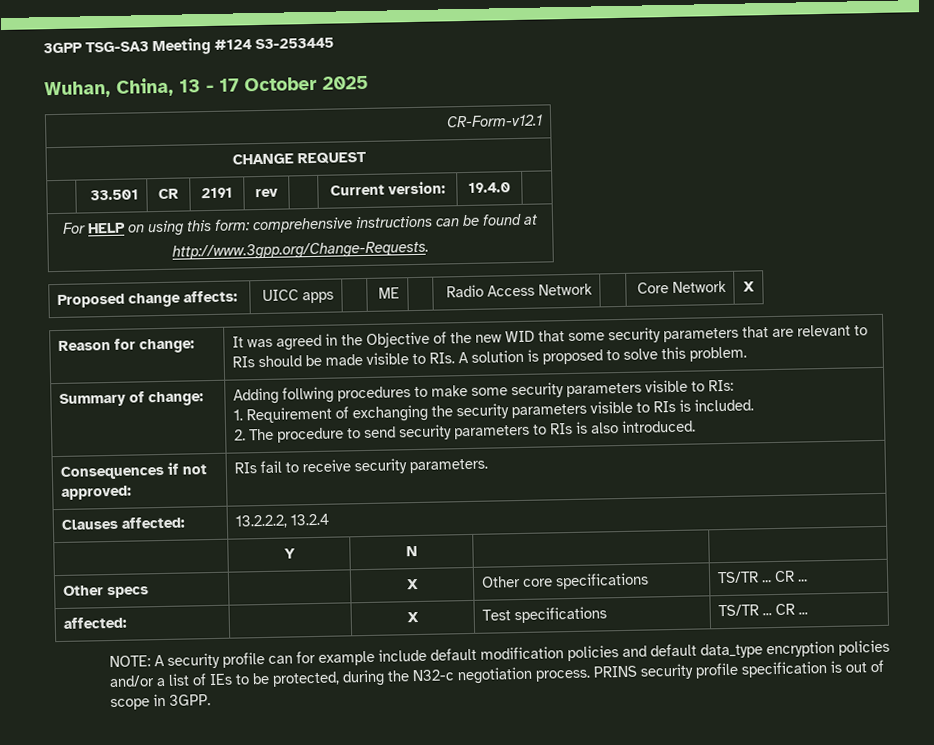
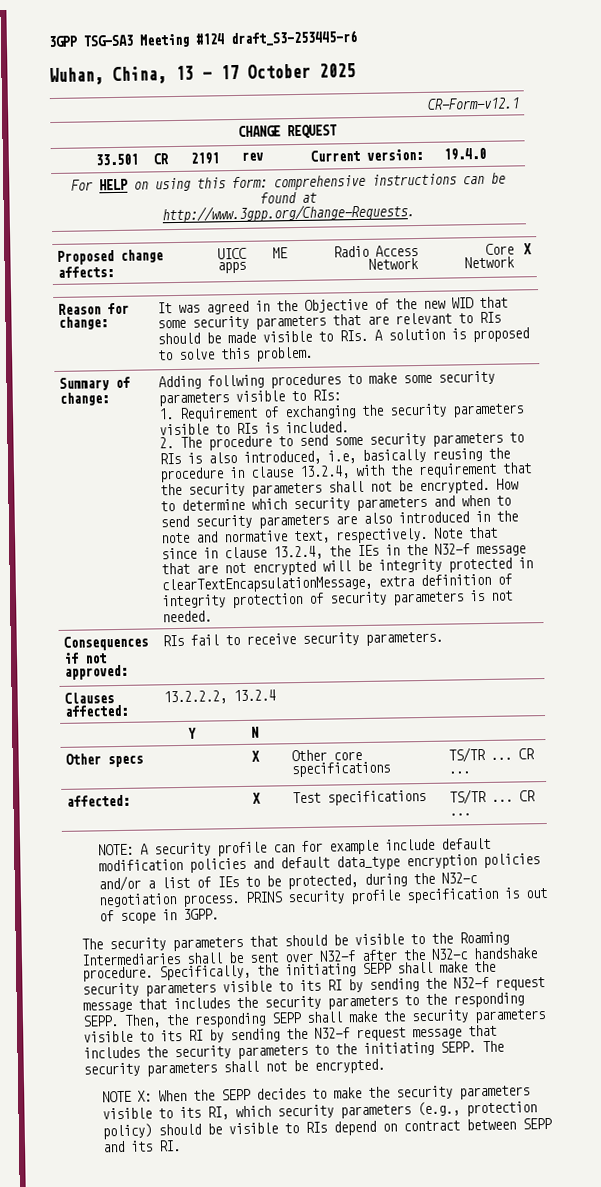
- 3GPP TSG-SA3 Meeting #124 S3-253445
+ 3GPP TSG-SA3 Meeting #124 draft_S3-253445-r6
- 2. The procedure to send security parameters to RIs is also introduced.
+ 2. The procedure to send some security parameters to RIs is also introduced, i.e, basically reusing the procedure in clause 13.2.4, with the requirement that the security parameters shall not be encrypted. How to determine which security parameters and when to send security parameters are also introduced in the note and normative text, respectively. Note that since in clause 13.2.4, the IEs in the N32-f message that are not encrypted will be integrity protected in clearTextEncapsulationMessage, extra definition of integrity protection of security parameters is not needed.
+ The security parameters that should be visible to the Roaming Intermediaries shall be sent over N32-f after the N32-c handshake procedure. Specifically, the initiating SEPP shall make the security parameters visible to its RI by sending the N32-f request message that includes the security parameters to the responding SEPP. Then, the responding SEPP shall make the security parameters visible to its RI by sending the N32-f request message that includes the security parameters to the initiating SEPP. The security parameters shall not be encrypted.
+ NOTE X: When the SEPP decides to make the security parameters visible to its RI, which security parameters (e.g., protection policy) should be visible to RIs depend on contract between SEPP and its RI.

